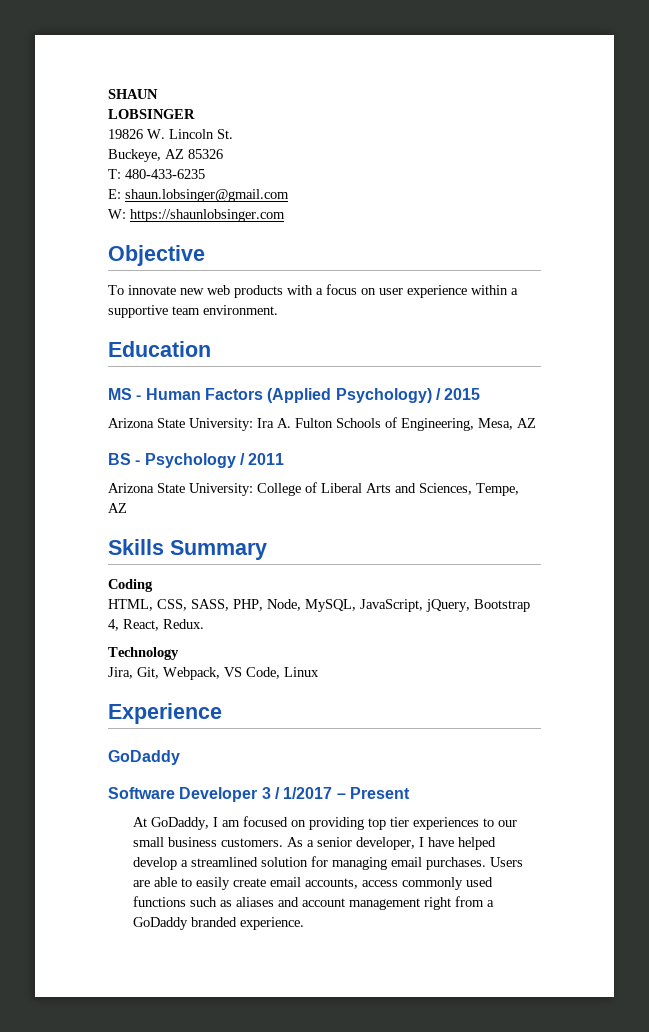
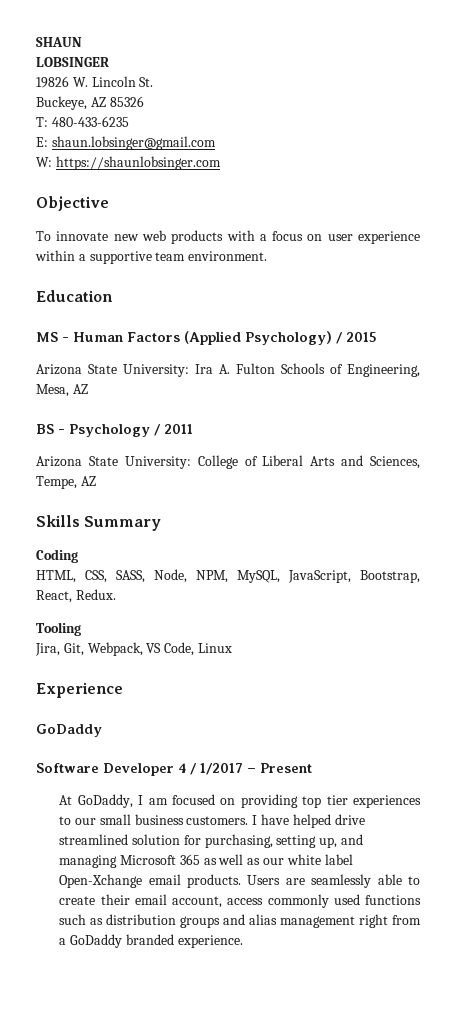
- HTML, CSS, SASS, PHP, Node, MySQL, JavaScript, jQuery, Bootstrap 4, React, Redux.
+ HTML, CSS, SASS, Node, NPM, MySQL, JavaScript, Bootstrap, React, Redux.
- Technology
+ Tooling
- Software Developer 3 / 1/2017 – Present
+ Software Developer 4 / 1/2017 – Present
- As a senior developer, I have helped develop a streamlined solution for managing email purchases.
+ I have helped drive streamlined solution for purchasing, setting up, and managing Microsoft 365 as well as our white label Open-Xchange email products.
- Users are able to easily create email accounts, access commonly used functions such as aliases and account management right from a GoDaddy branded experience.
+ Users are seamlessly able to create their email account, access commonly used functions such as distribution groups and alias management right from a GoDaddy branded experience.

